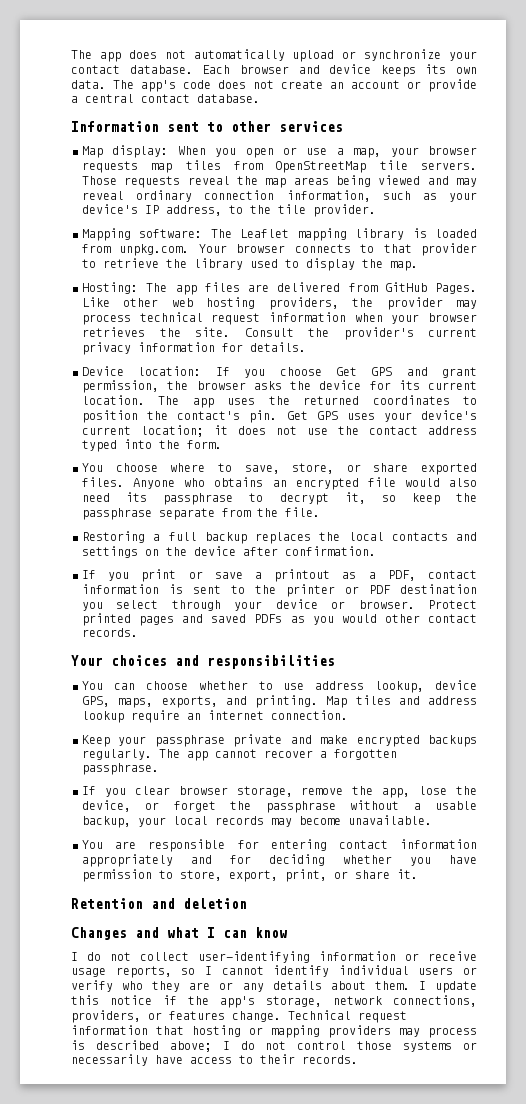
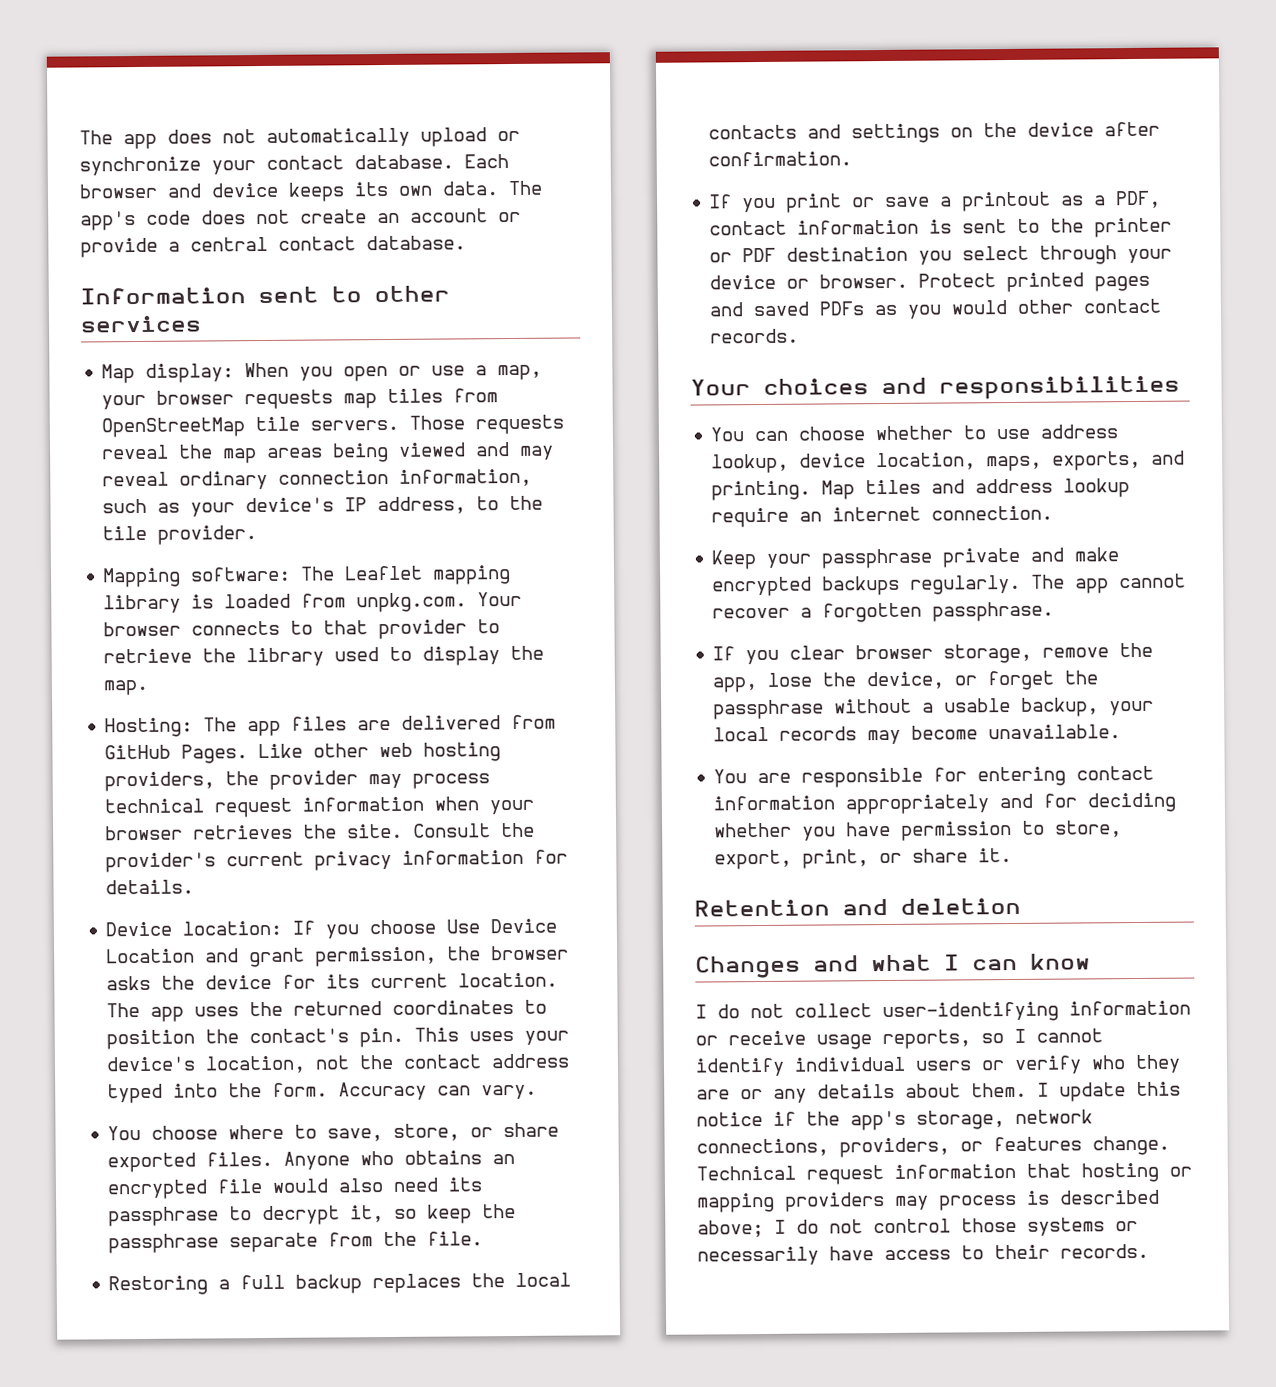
- Device location: If you choose Get GPS and grant permission, the browser asks the device for its current location.
+ Device location: If you choose Use Device Location and grant permission, the browser asks the device for its current location.
- Get GPS uses your device's current location; it does not use the contact address typed into the form.
+ This uses your device's location, not the contact address typed into the form. Accuracy can vary.
- You can choose whether to use address lookup, device GPS, maps, exports, and printing.
+ You can choose whether to use address lookup, device location, maps, exports, and printing.

